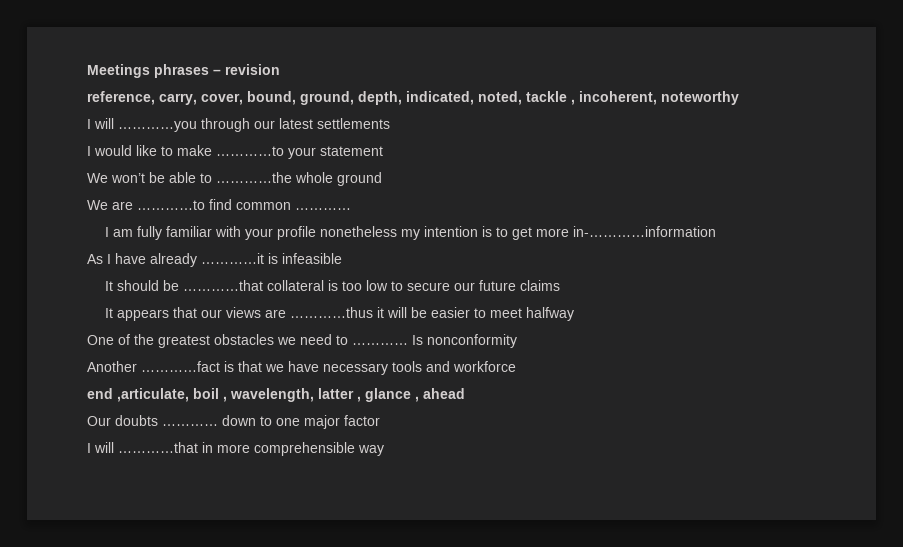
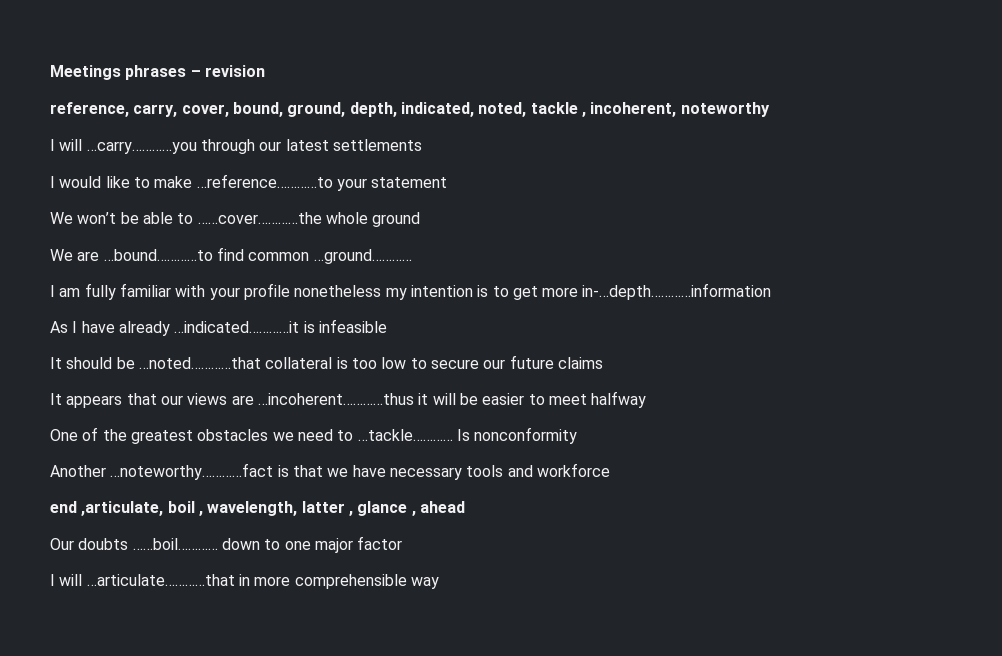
- I will …………you through our latest settlements
+ I will …carry…………you through our latest settlements
- I would like to make …………to your statement
+ I would like to make …reference…………to your statement
- We won’t be able to …………the whole ground
+ We won’t be able to ……cover…………the whole ground
- We are …………to find common …………
+ We are …bound…………to find common …ground…………
- I am fully familiar with your profile nonetheless my intention is to get more in-…………information
+ I am fully familiar with your profile nonetheless my intention is to get more in-…depth…………information
- As I have already …………it is infeasible
+ As I have already …indicated…………it is infeasible
- It should be …………that collateral is too low to secure our future claims
+ It should be …noted…………that collateral is too low to secure our future claims
- It appears that our views are …………thus it will be easier to meet halfway
+ It appears that our views are …incoherent…………thus it will be easier to meet halfway
- One of the greatest obstacles we need to …………
+ One of the greatest obstacles we need to …tackle…………
- Another …………fact is that we have necessary tools and workforce
+ Another …noteworthy…………fact is that we have necessary tools and workforce
- Our doubts ………… down to one major factor
+ Our doubts ……boil………… down to one major factor
- I will …………that in more comprehensible way
+ I will …articulate…………that in more comprehensible way

